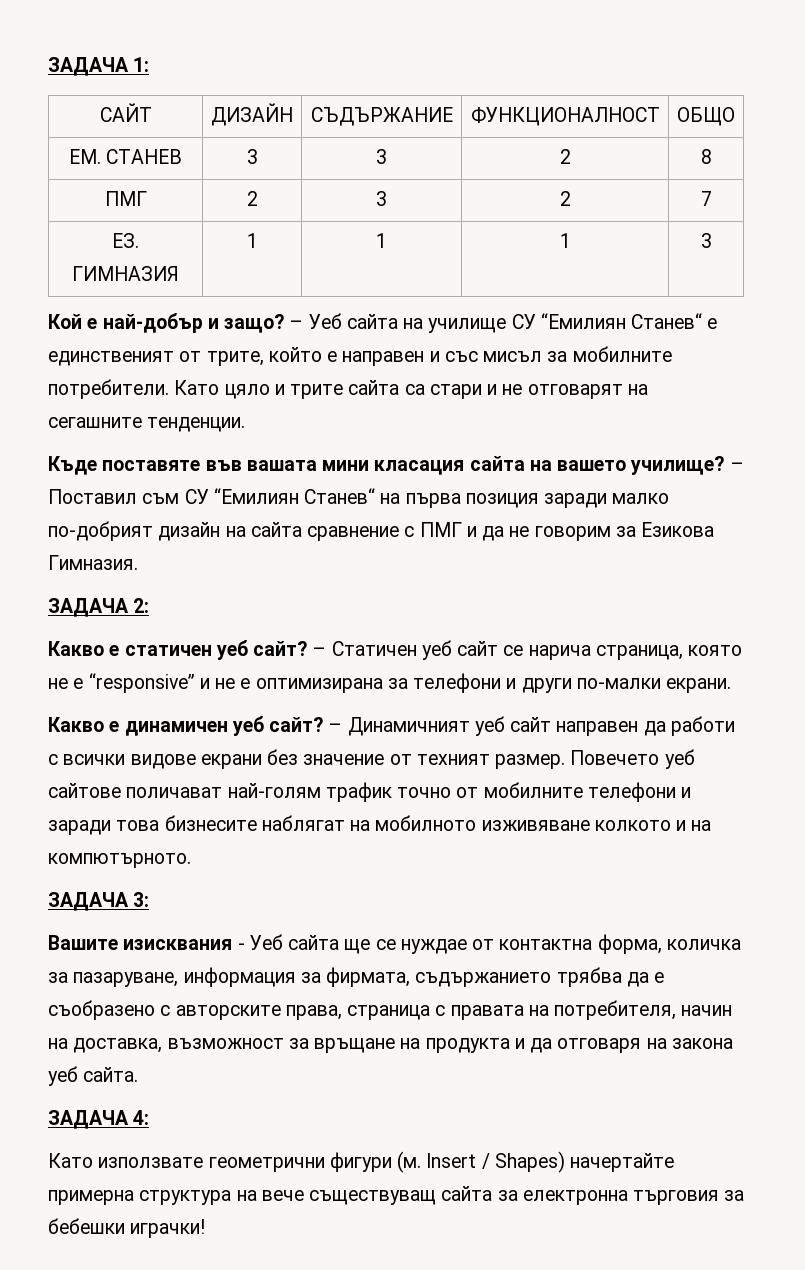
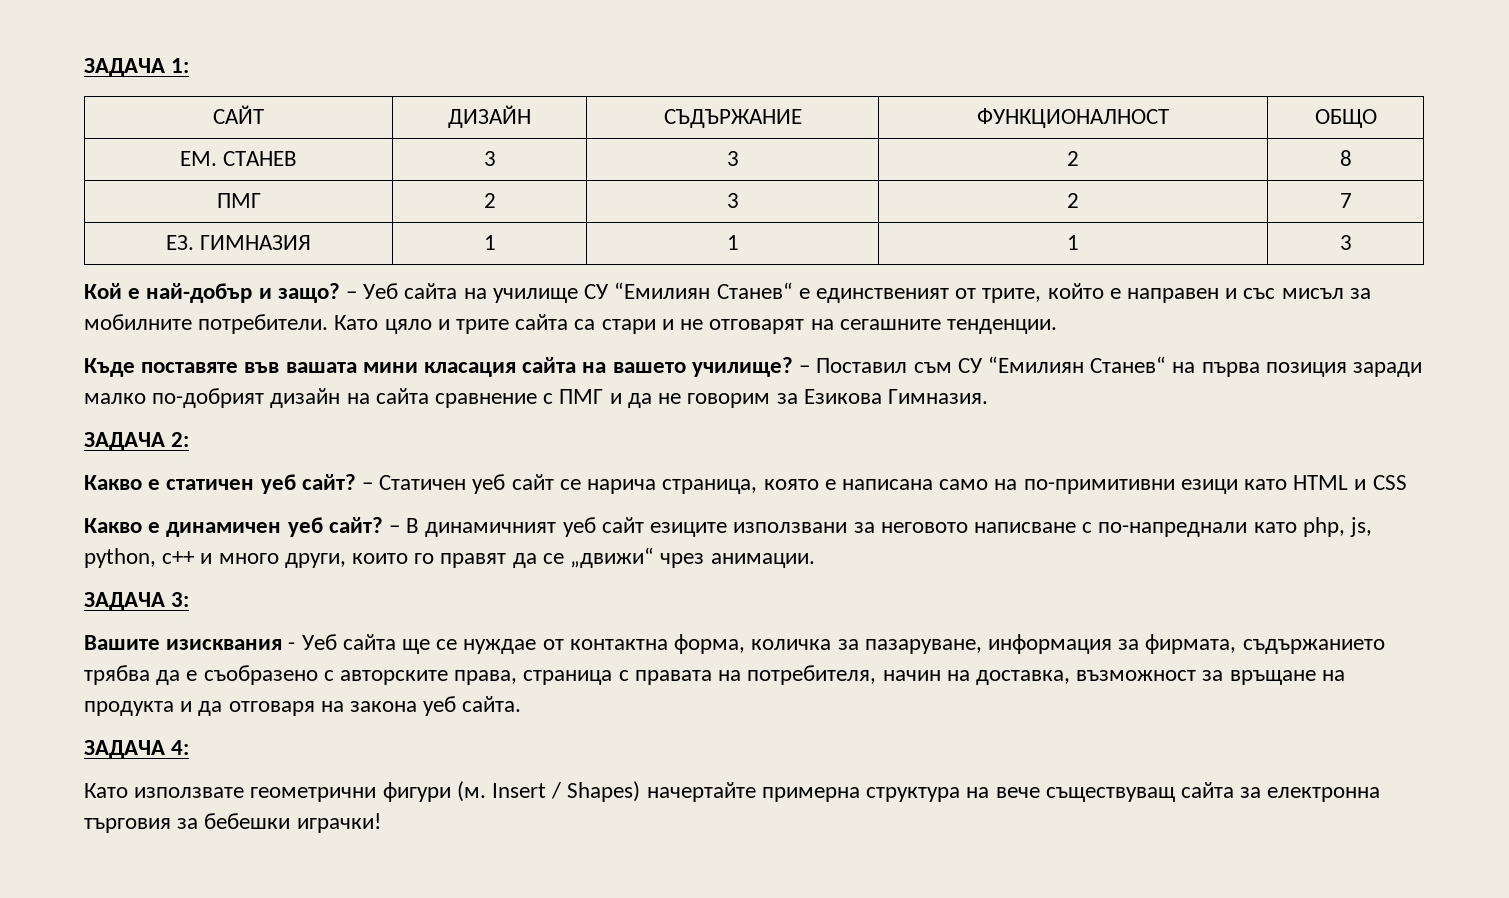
- – Статичен уеб сайт се нарича страница, която не е “responsive” и не е оптимизирана за телефони и други по-малки екрани.
+ – Статичен уеб сайт се нарича страница, която е написана само на по-примитивни езици като HTML и CSS
- – Динамичният уеб сайт направен да работи с всички видове екрани без значение от техният размер. Повечето уеб сайтове поличават най-голям трафик точно от мобилните телефони и заради това бизнесите наблягат на мобилното изживяване колкото и на компютърното.
+ – В динамичният уеб сайт езиците използвани за неговото написване с по-напреднали като php, js, python, c++ и много други, които го правят да се „движи“ чрез анимации.

